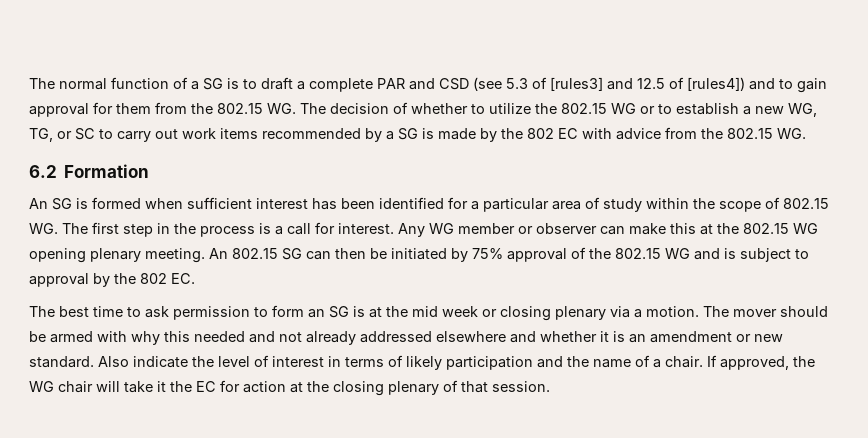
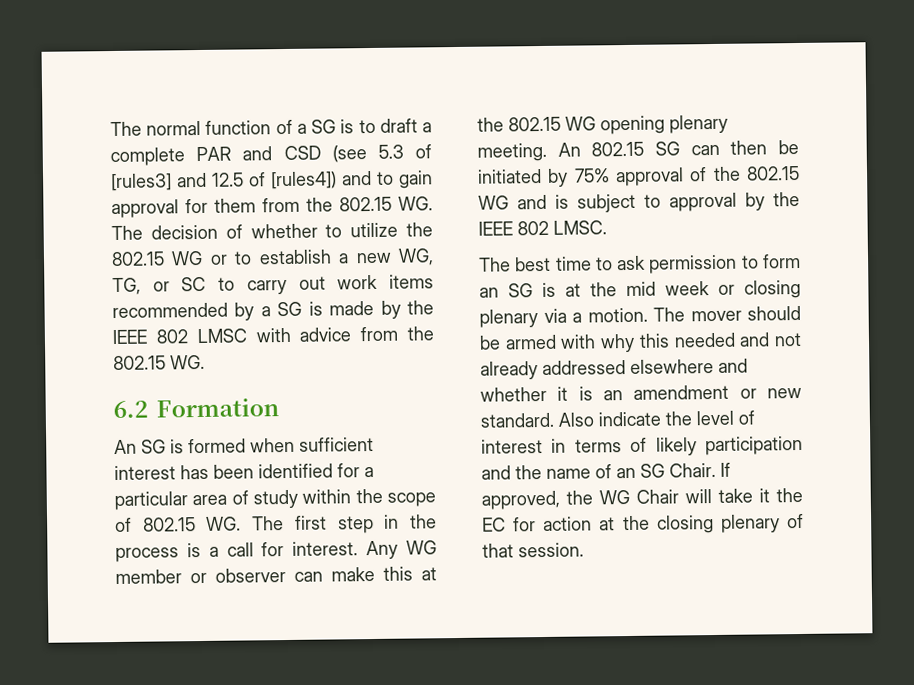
- The normal function of a SG is to draft a complete PAR and CSD (see 5.3 of [rules3] and 12.5 of [rules4]) and to gain approval for them from the 802.15 WG. The decision of whether to utilize the 802.15 WG or to establish a new WG, TG, or SC to carry out work items recommended by a SG is made by the 802 EC with advice from the 802.15 WG.
+ The normal function of a SG is to draft a complete PAR and CSD (see 5.3 of [rules3] and 12.5 of [rules4]) and to gain approval for them from the 802.15 WG. The decision of whether to utilize the 802.15 WG or to establish a new WG, TG, or SC to carry out work items recommended by a SG is made by the IEEE 802 LMSC with advice from the 802.15 WG.
- An 802.15 SG can then be initiated by 75% approval of the 802.15 WG and is subject to approval by the 802 EC.
+ An 802.15 SG can then be initiated by 75% approval of the 802.15 WG and is subject to approval by the IEEE 802 LMSC.
- Also indicate the level of interest in terms of likely participation and the name of a chair.
+ Also indicate the level of interest in terms of likely participation and the name of an SG Chair.
- If approved, the WG chair will take it the EC for action at the closing plenary of that session.
+ If approved, the WG Chair will take it the EC for action at the closing plenary of that session.

